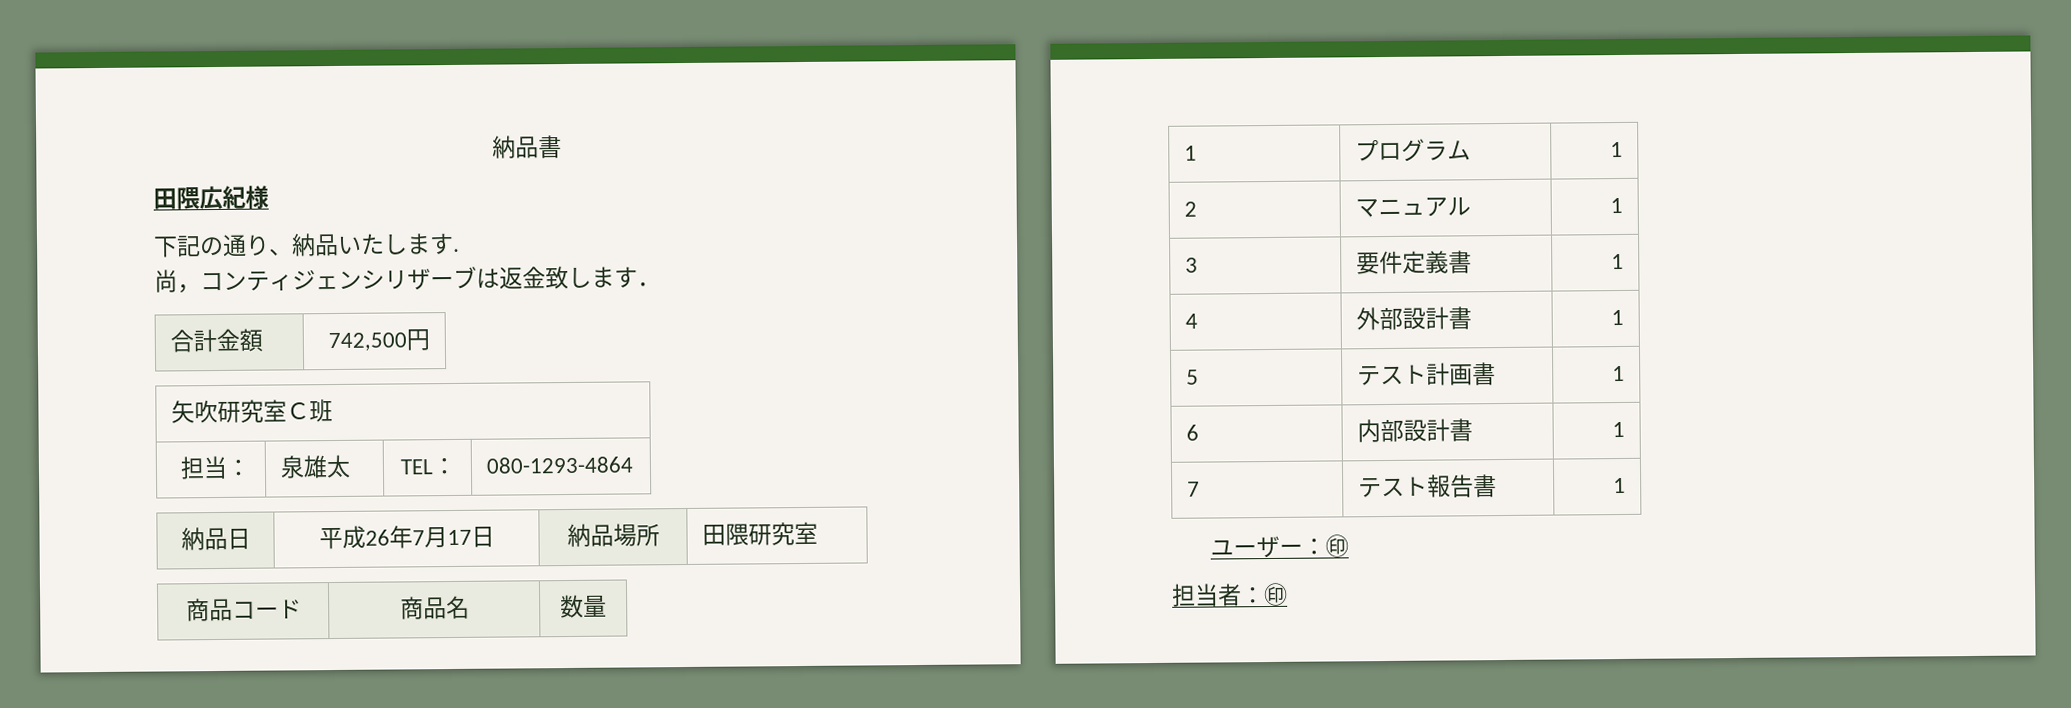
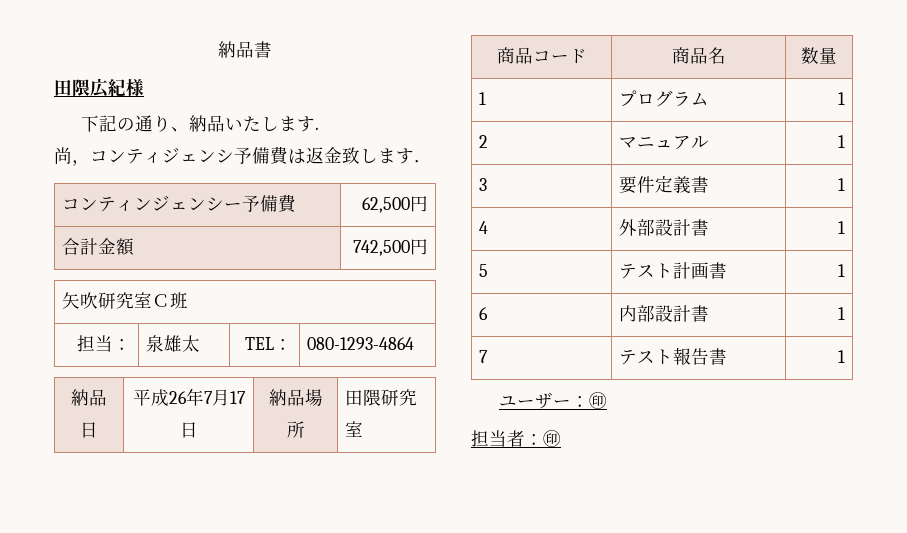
- 尚，コンティジェンシリザーブは返金致します．
+ 尚，コンティジェンシ予備費は返金致します．
+ コンティンジェンシー予備費 | 62,500円

